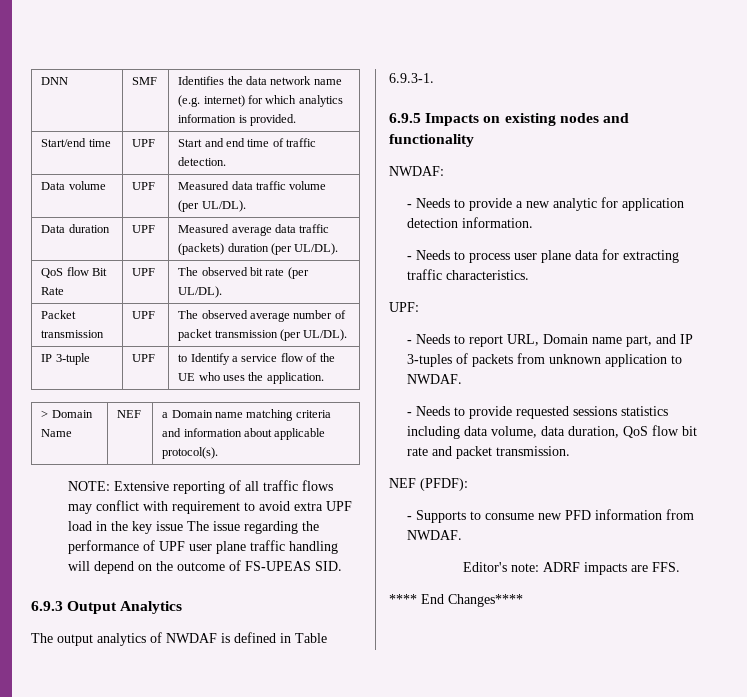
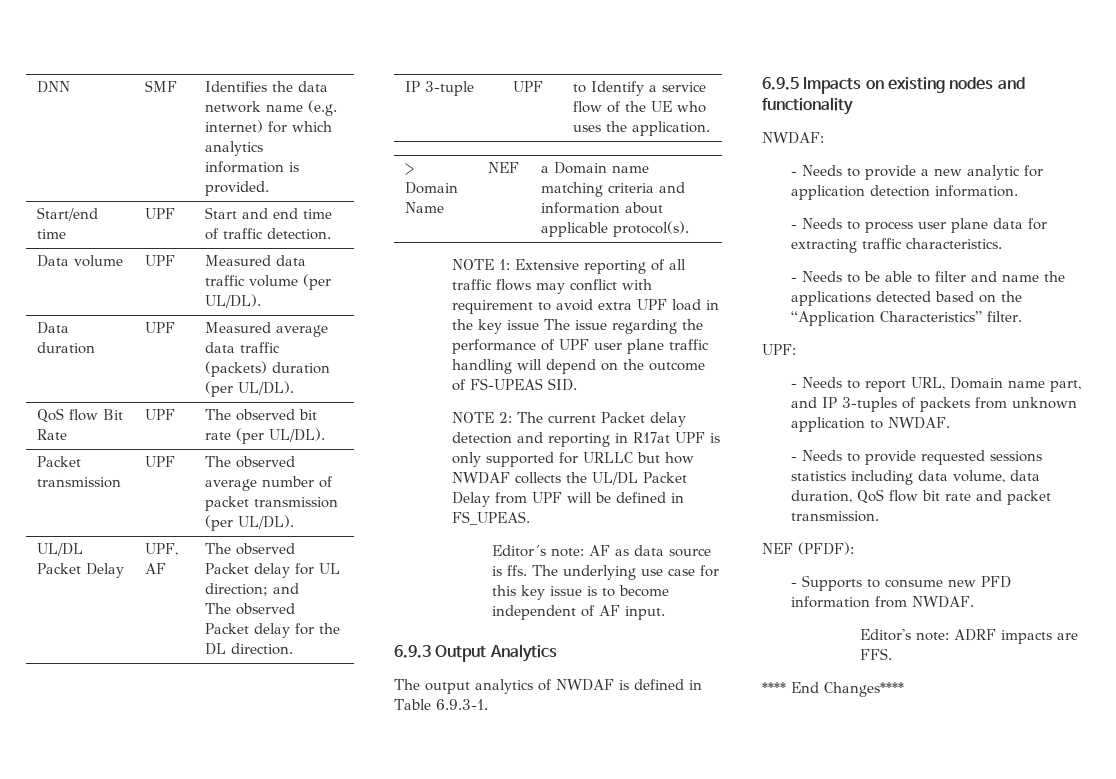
+ UL/DL Packet Delay | UPF, AF | The observed Packet delay for UL direction; and
+ The observed Packet delay for the DL direction.
- NOTE: Extensive reporting of all traffic flows may conflict with requirement to avoid extra UPF load in the key issue The issue regarding the performance of UPF user plane traffic handling will depend on the outcome of FS-UPEAS SID.
+ NOTE 1: Extensive reporting of all traffic flows may conflict with requirement to avoid extra UPF load in the key issue The issue regarding the performance of UPF user plane traffic handling will depend on the outcome of FS-UPEAS SID.
+ NOTE 2: The current Packet delay detection and reporting in R17at UPF is only supported for URLLC but how NWDAF collects the UL/DL Packet Delay from UPF will be defined in FS_UPEAS.
+ Editor´s note: AF as data source is ffs. The underlying use case for this key issue is to become independent of AF input.
+ - Needs to be able to filter and name the applications detected based on the “Application Characteristics” filter.

